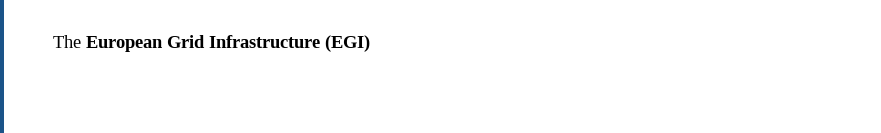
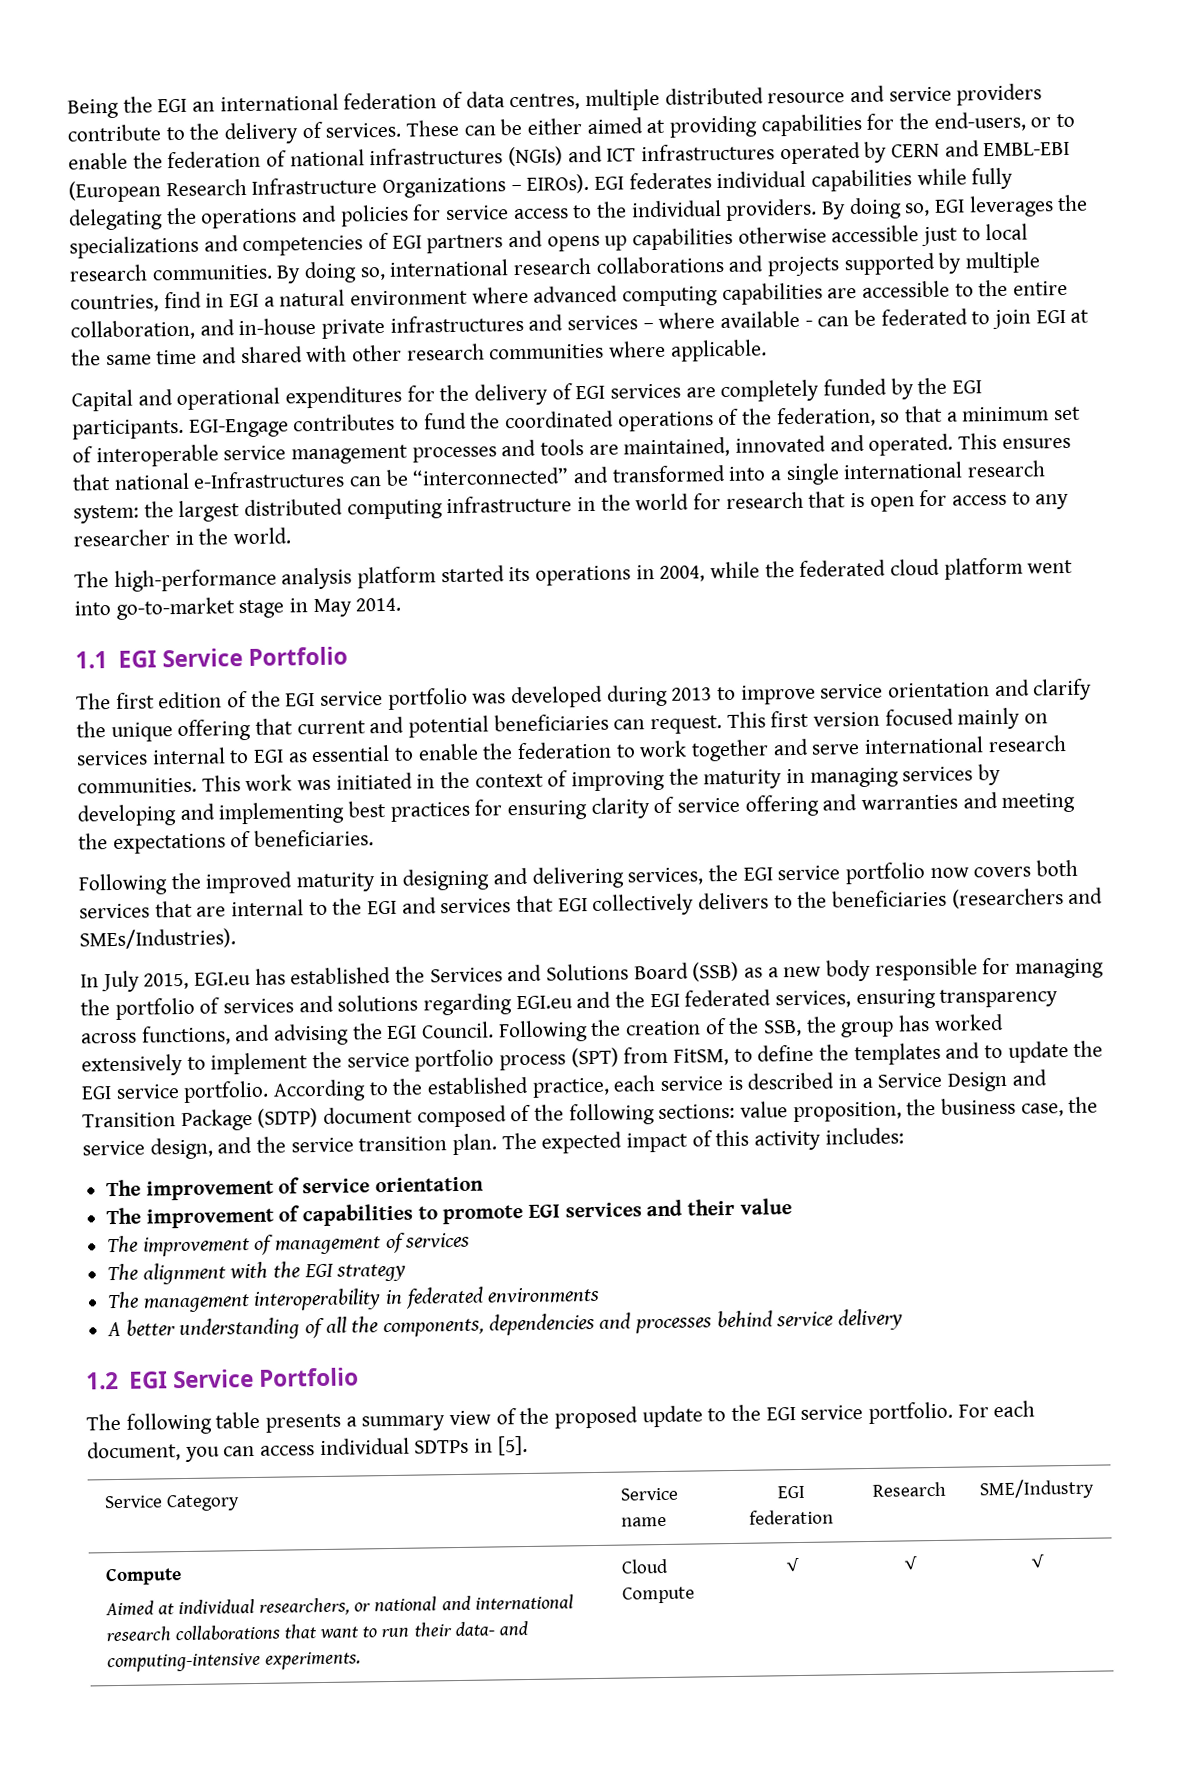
- The European Grid Infrastructure (EGI)
+ Being the EGI an international federation of data centres, multiple distributed resource and service providers contribute to the delivery of services. These can be either aimed at providing capabilities for the end-users, or to enable the federation of national infrastructures (NGIs) and ICT infrastructures operated by CERN and EMBL-EBI (European Research Infrastructure Organizations – EIROs). EGI federates individual capabilities while fully delegating the operations and policies for service access to the individual providers. By doing so, EGI leverages the specializations and competencies of EGI partners and opens up capabilities otherwise accessible just to local research communities. By doing so, international research collaborations and projects supported by multiple countries, find in EGI a natural environment where advanced computing capabilities are accessible to the entire collaboration, and in-house private infrastructures and services – where available - can be federated to join EGI at the same time and shared with other research communities where applicable.
+ Capital and operational expenditures for the delivery of EGI services are completely funded by the EGI participants. EGI-Engage contributes to fund the coordinated operations of the federation, so that a minimum set of interoperable service management processes and tools are maintained, innovated and operated. This ensures that national e-Infrastructures can be “interconnected” and transformed into a single international research system: the largest distributed computing infrastructure in the world for research that is open for access to any researcher in the world.
+ The high-performance analysis platform started its operations in 2004, while the federated cloud platform went into go-to-market stage in May 2014.
+ 1.1 EGI Service Portfolio
+ The first edition of the EGI service portfolio was developed during 2013 to improve service orientation and clarify the unique offering that current and potential beneficiaries can request. This first version focused mainly on services internal to EGI as essential to enable the federation to work together and serve international research communities. This work was initiated in the context of improving the maturity in managing services by developing and implementing best practices for ensuring clarity of service offering and warranties and meeting the expectations of beneficiaries.
+ Following the improved maturity in designing and delivering services, the EGI service portfolio now covers both services that are internal to the EGI and services that EGI collectively delivers to the beneficiaries (researchers and SMEs/Industries).
+ In July 2015, EGI.eu has established the Services and Solutions Board (SSB) as a new body responsible for managing the portfolio of services and solutions regarding EGI.eu and the EGI federated services, ensuring transparency across functions, and advising the EGI Council. Following the creation of the SSB, the group has worked extensively to implement the service portfolio process (SPT) from FitSM, to define the templates and to update the EGI service portfolio. According to the established practice, each service is described in a Service Design and Transition Package (SDTP) document composed of the following sections: value proposition, the business case, the service design, and the service transition plan. The expected impact of this activity includes:
+ The improvement of service orientation
+ The improvement of capabilities to promote EGI services and their value
+ The improvement of management of services
+ The alignment with the EGI strategy
+ The management interoperability in federated environments
+ A better understanding of all the components, dependencies and processes behind service delivery
+ 1.2 EGI Service Portfolio
+ The following table presents a summary view of the proposed update to the EGI service portfolio. For each document, you can access individual SDTPs in [5].
+ Service Category | Service name | EGI federation | Research | SME/Industry
+ Compute
+ Aimed at individual researchers, or national and international research collaborations that want to run their data- and computing-intensive experiments. | Cloud Compute | √ | √ | √

